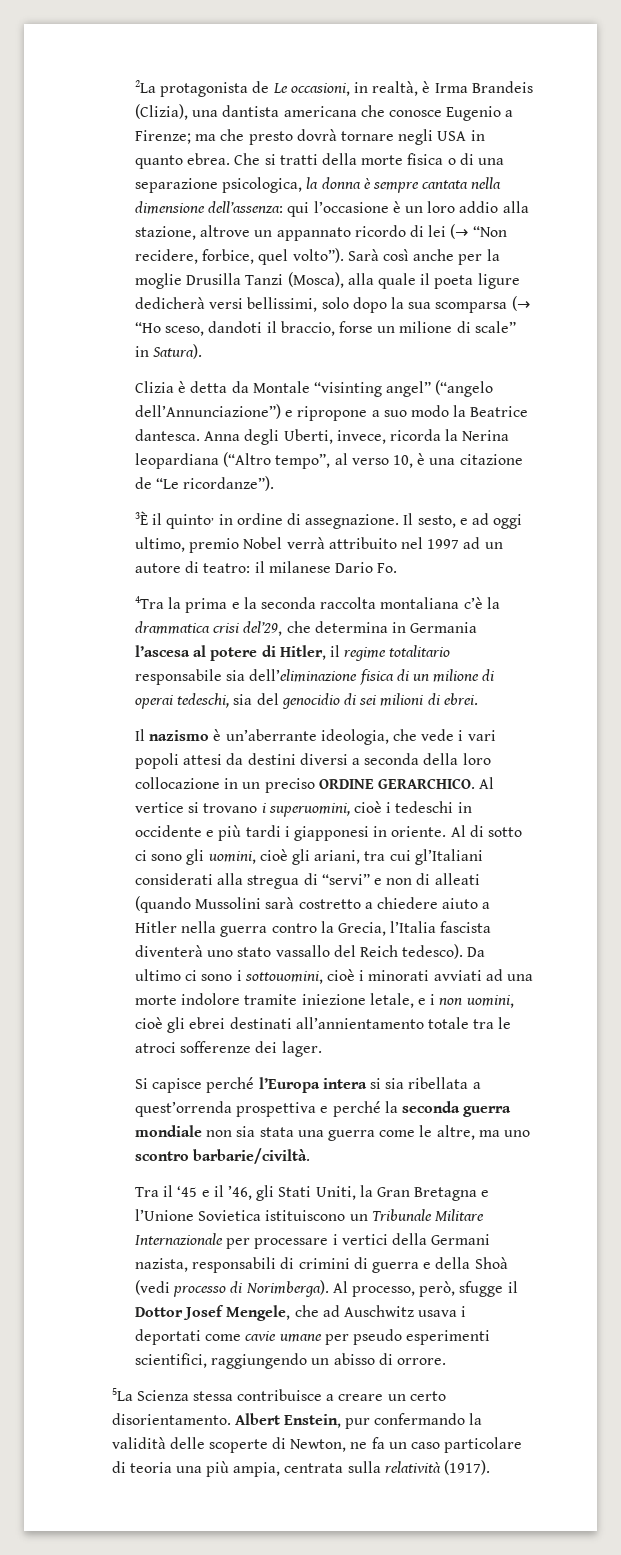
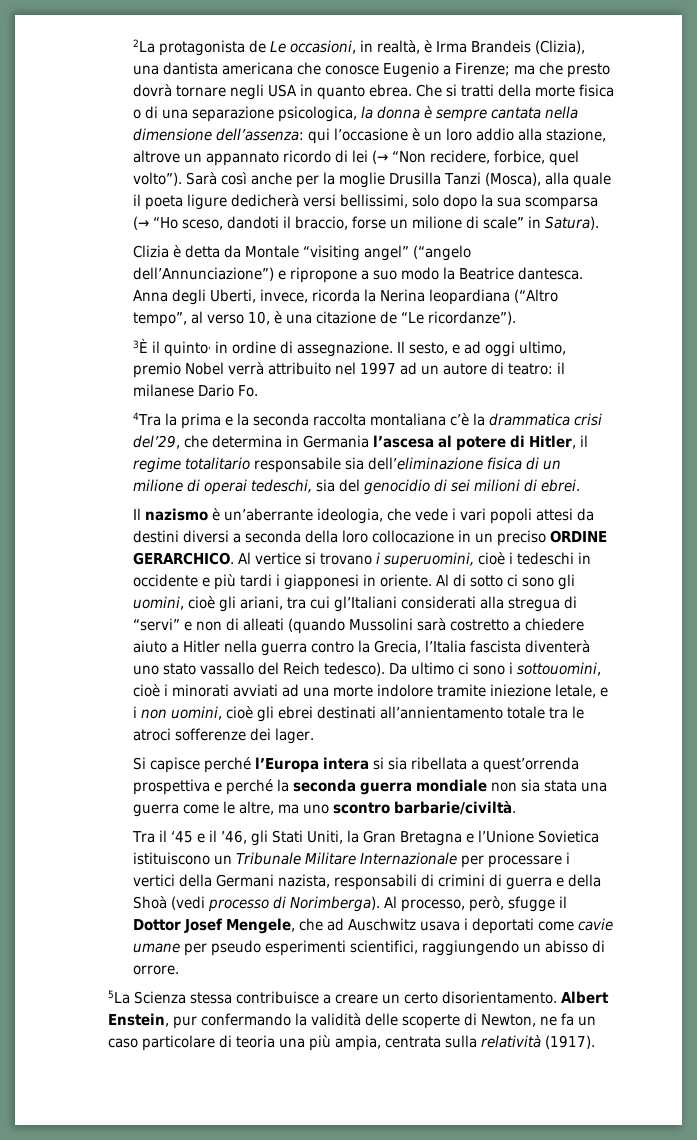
- Clizia è detta da Montale “visinting angel” (“angelo dell’Annunciazione”) e ripropone a suo modo la Beatrice dantesca.
+ Clizia è detta da Montale “visiting angel” (“angelo dell’Annunciazione”) e ripropone a suo modo la Beatrice dantesca.

